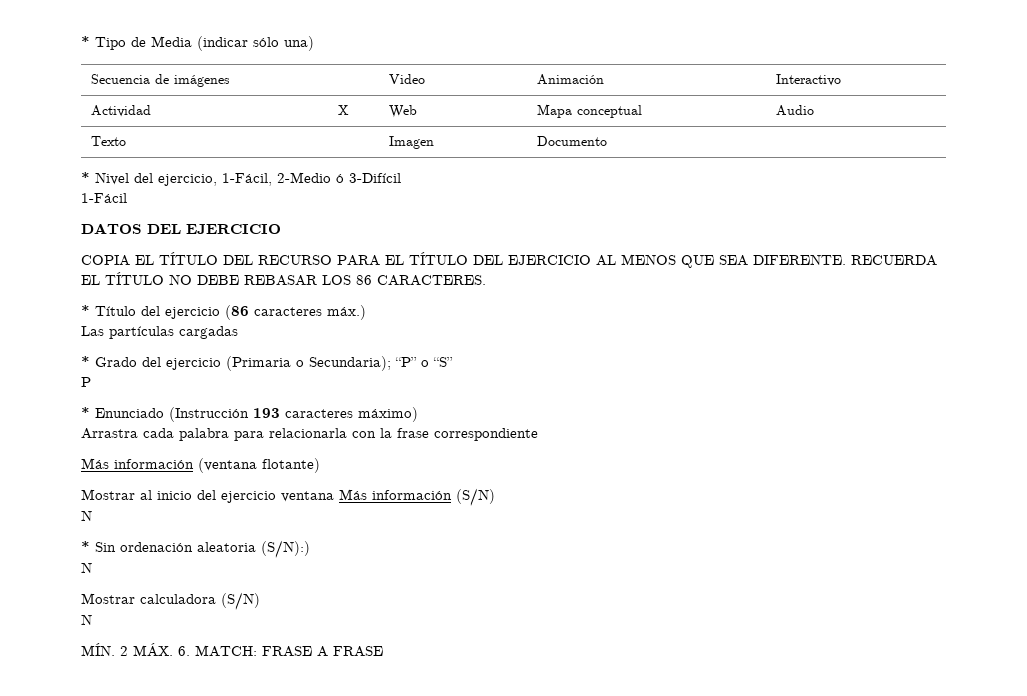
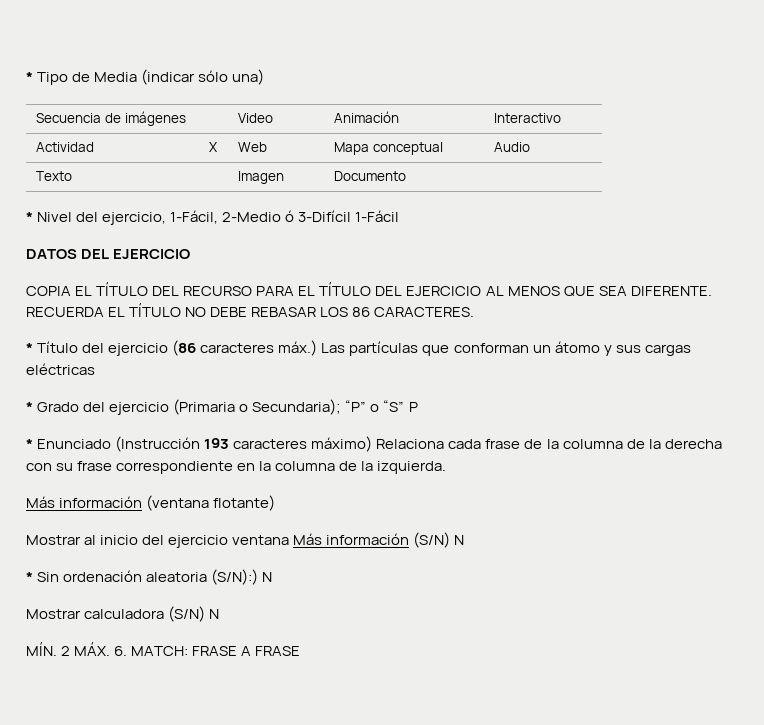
- * Nivel del ejercicio, 1-Fácil, 2-Medio ó 3-Difícil
- 1-Fácil
+ * Nivel del ejercicio, 1-Fácil, 2-Medio ó 3-Difícil 1-Fácil
- * Título del ejercicio (86 caracteres máx.)
- Las partículas cargadas
+ * Título del ejercicio (86 caracteres máx.) Las partículas que conforman un átomo y sus cargas eléctricas
- * Grado del ejercicio (Primaria o Secundaria); “P” o “S”
- P
+ * Grado del ejercicio (Primaria o Secundaria); “P” o “S” P
- * Enunciado (Instrucción 193 caracteres máximo)
- Arrastra cada palabra para relacionarla con la frase correspondiente
+ * Enunciado (Instrucción 193 caracteres máximo) Relaciona cada frase de la columna de la derecha con su frase correspondiente en la columna de la izquierda.
- Mostrar al inicio del ejercicio ventana Más información (S/N)
- N
+ Mostrar al inicio del ejercicio ventana Más información (S/N) N
- * Sin ordenación aleatoria (S/N):)
- N
+ * Sin ordenación aleatoria (S/N):) N
- Mostrar calculadora (S/N)
- N
+ Mostrar calculadora (S/N) N

